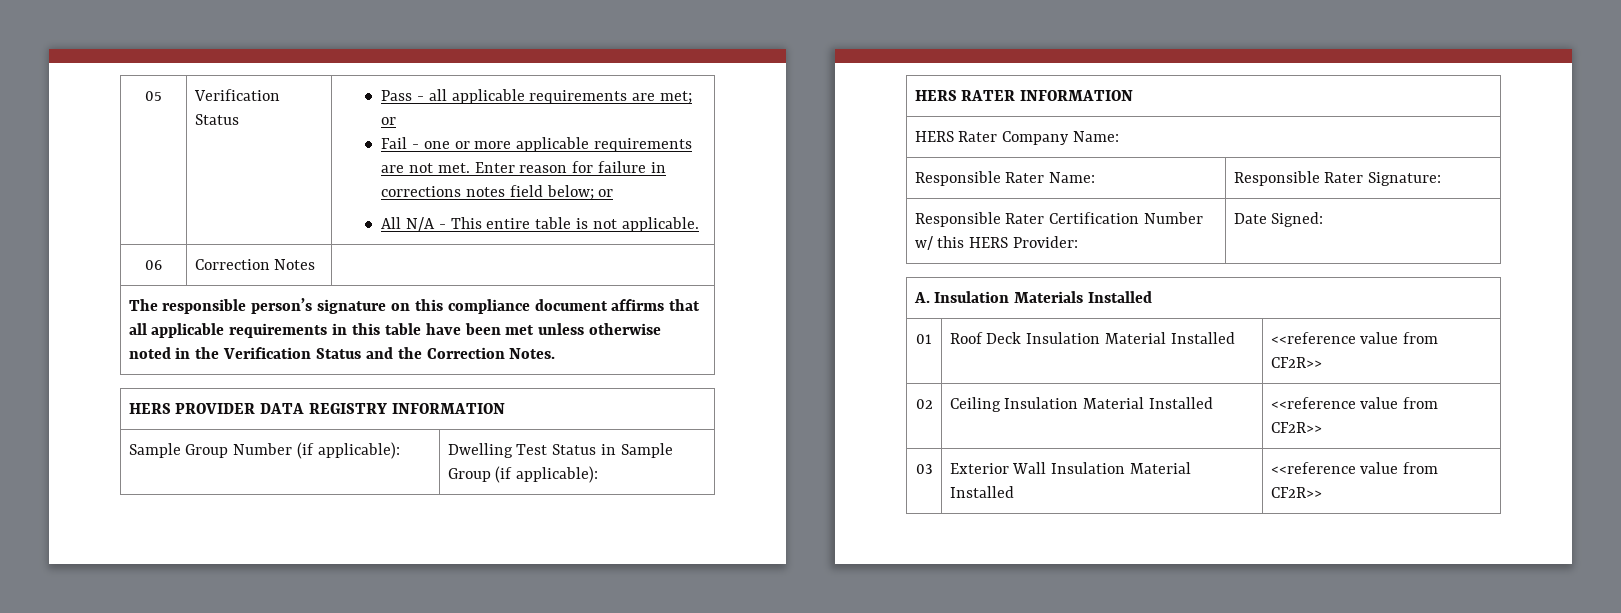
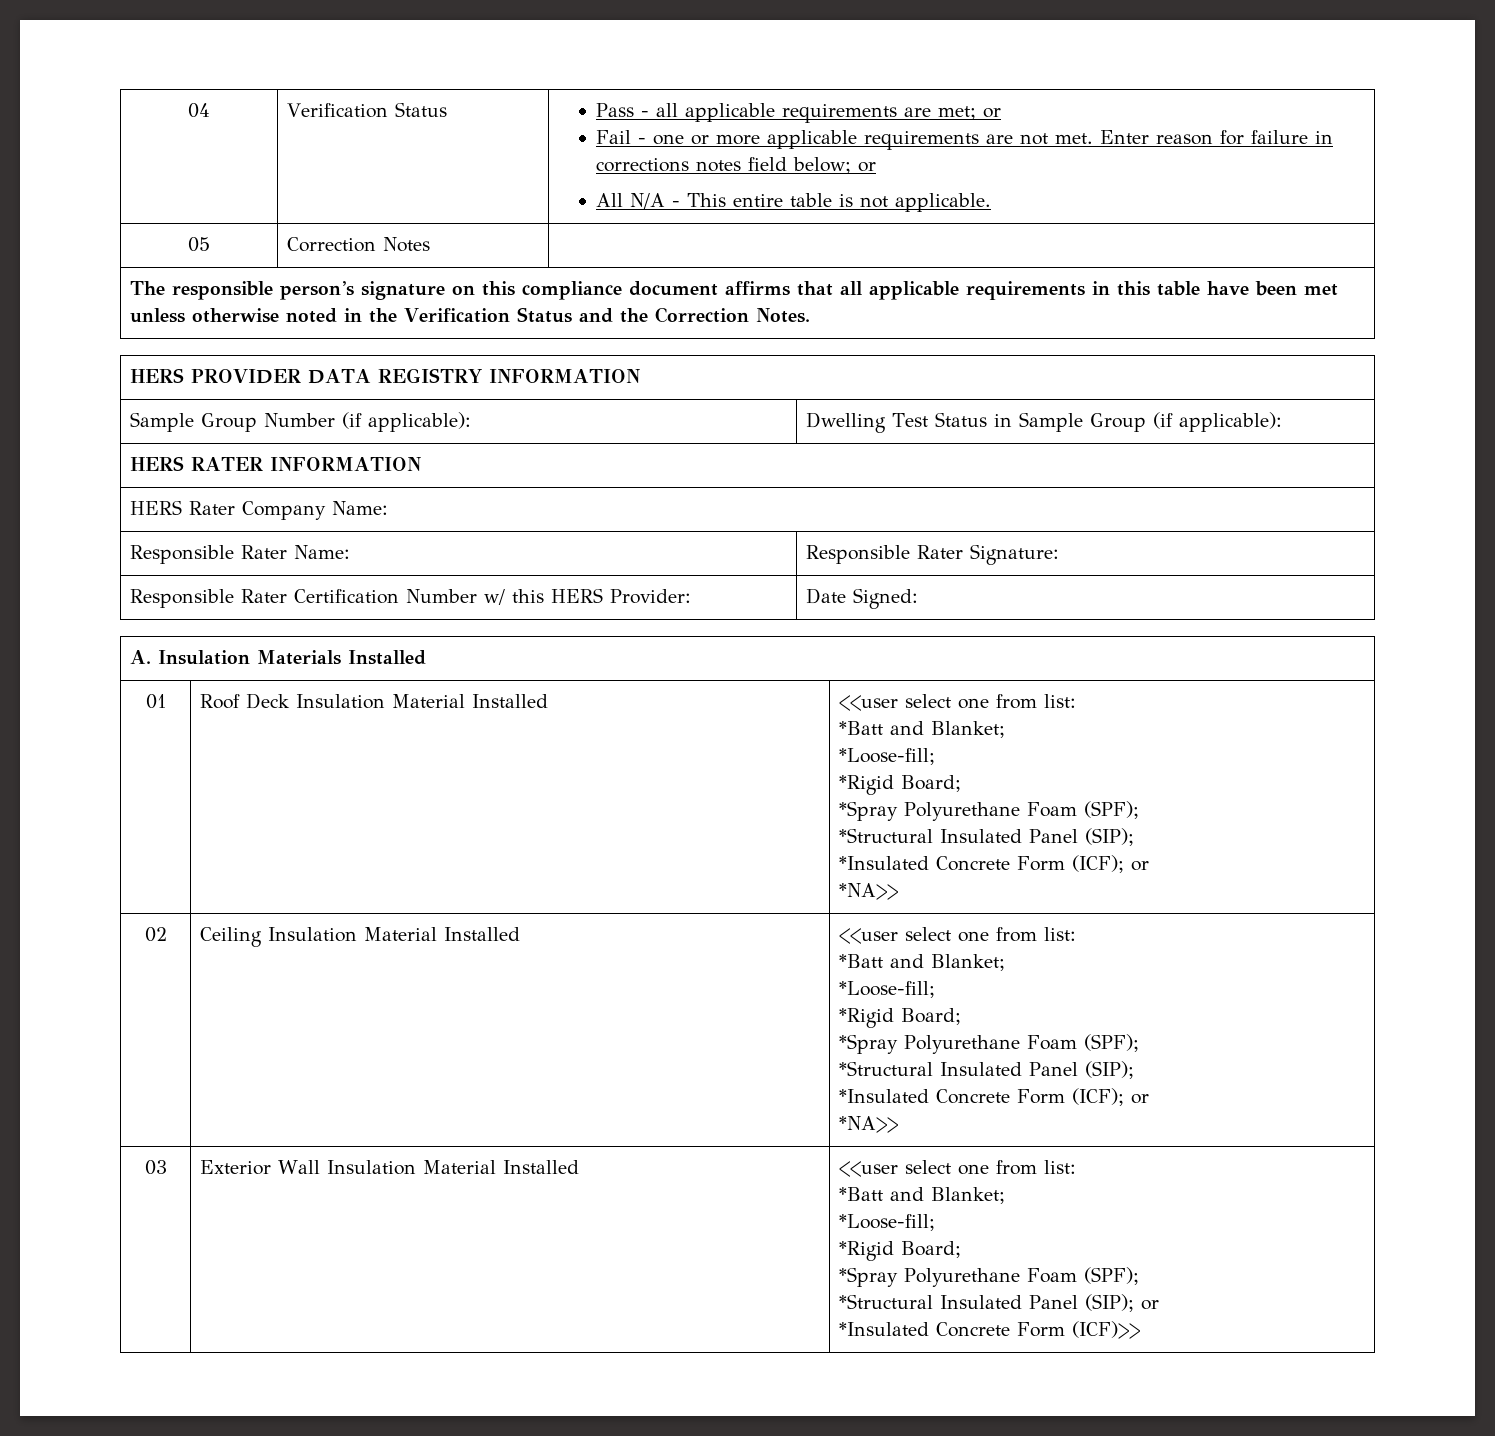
- 05 | Verification Status | Pass - all applicable requirements are met; or
+ 04 | Verification Status | Pass - all applicable requirements are met; or
- 06 | Correction Notes |
+ 05 | Correction Notes |
- 01 | Roof Deck Insulation Material Installed | <<reference value from CF2R>>
+ 01 | Roof Deck Insulation Material Installed | <<user select one from list:
+ *Batt and Blanket;
+ *Loose-fill;
+ *Rigid Board;
+ *Spray Polyurethane Foam (SPF);
+ *Structural Insulated Panel (SIP);
+ *Insulated Concrete Form (ICF); or
+ *NA>>
- 02 | Ceiling Insulation Material Installed | <<reference value from CF2R>>
+ 02 | Ceiling Insulation Material Installed | <<user select one from list:
+ *Batt and Blanket;
+ *Loose-fill;
+ *Rigid Board;
+ *Spray Polyurethane Foam (SPF);
+ *Structural Insulated Panel (SIP);
+ *Insulated Concrete Form (ICF); or
+ *NA>>
- 03 | Exterior Wall Insulation Material Installed | <<reference value from CF2R>>
+ 03 | Exterior Wall Insulation Material Installed | <<user select one from list:
+ *Batt and Blanket;
+ *Loose-fill;
+ *Rigid Board;
+ *Spray Polyurethane Foam (SPF);
+ *Structural Insulated Panel (SIP); or
+ *Insulated Concrete Form (ICF)>>

